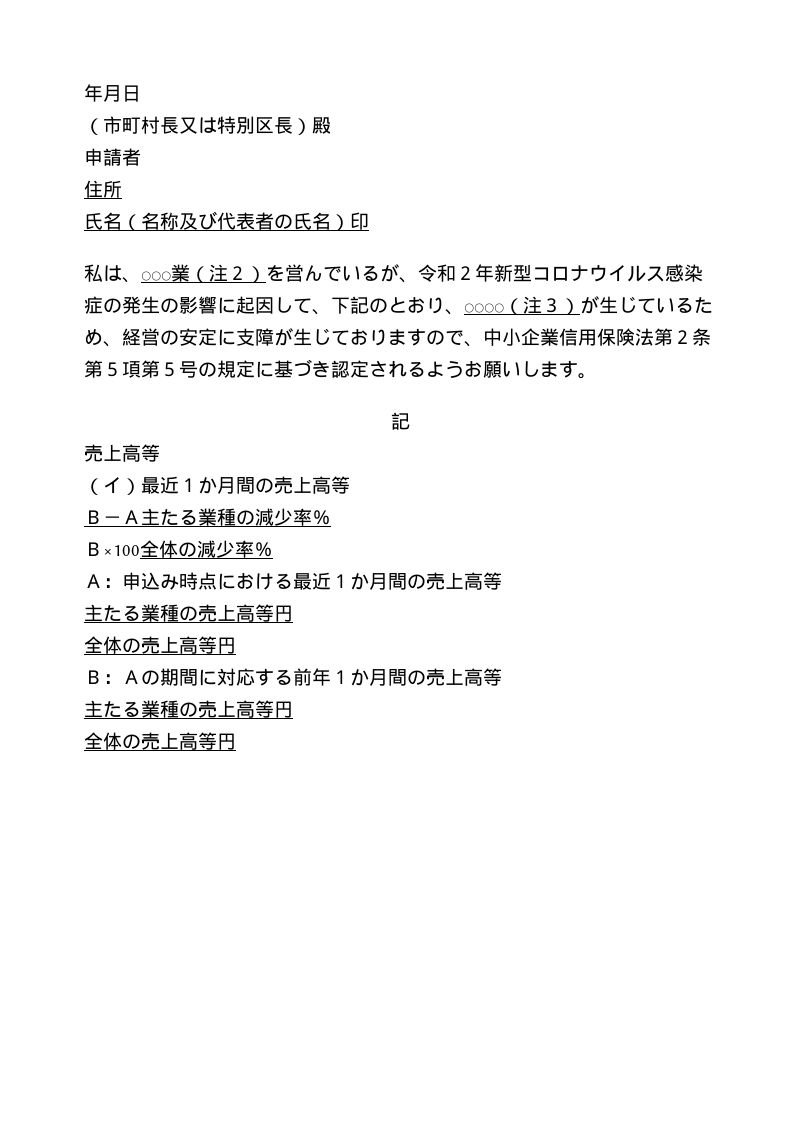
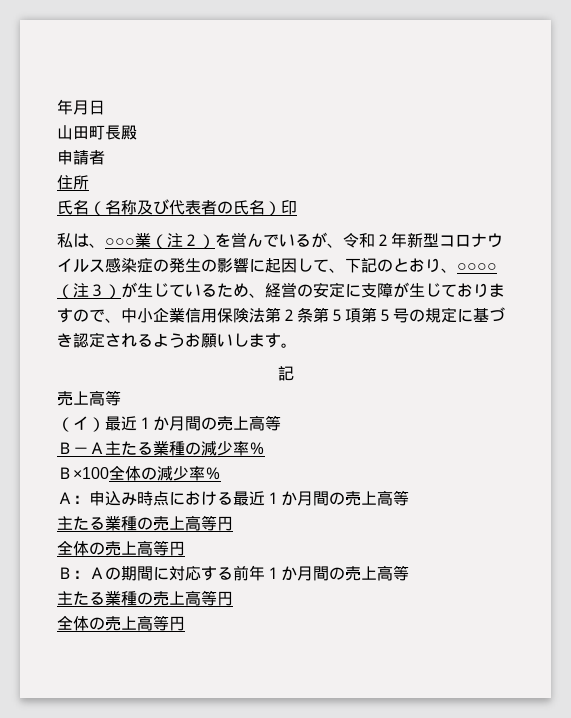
- （市町村長又は特別区長）殿
+ 山田町長殿

